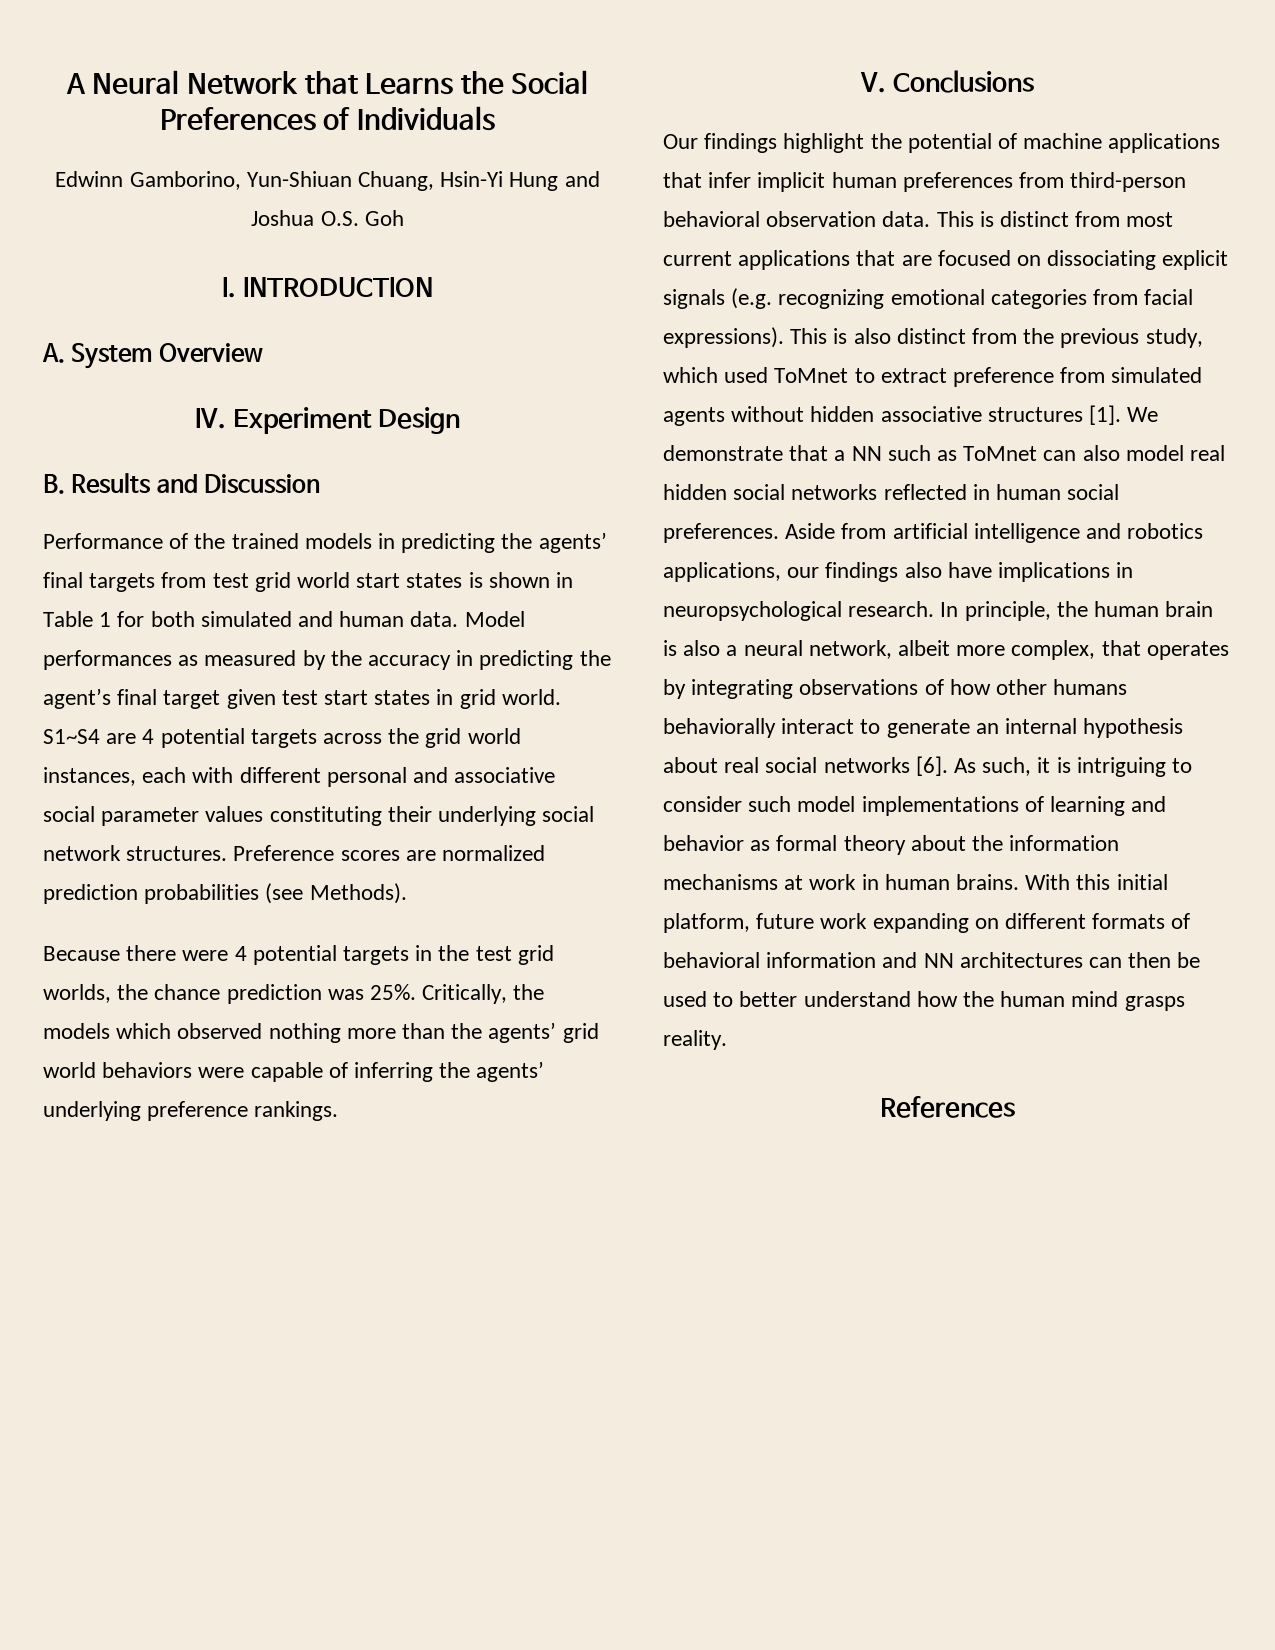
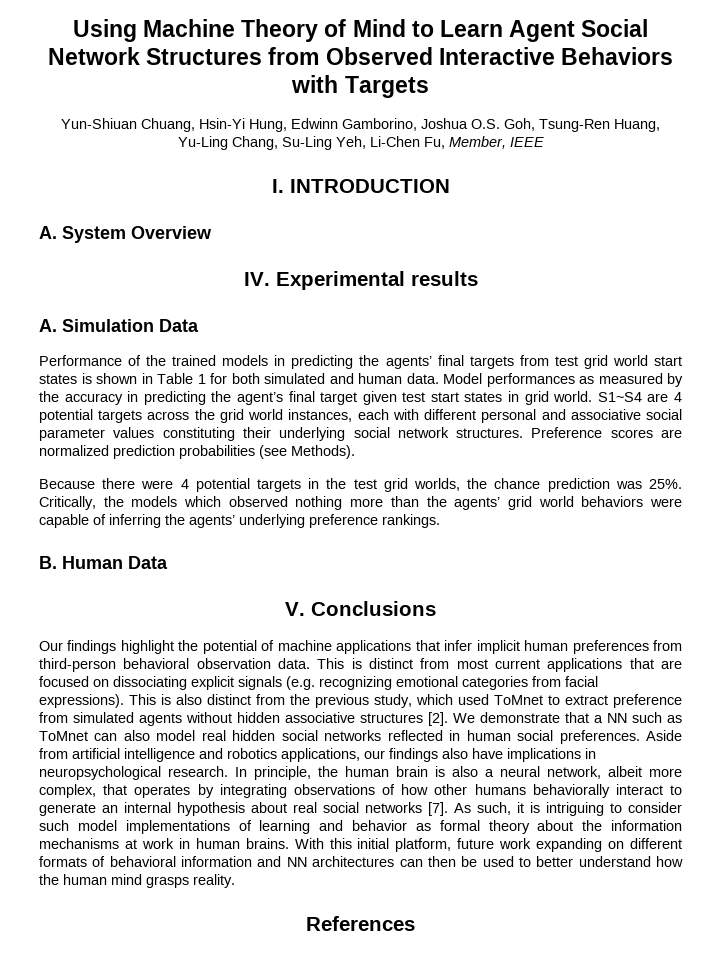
- A Neural Network that Learns the Social Preferences of Individuals
- Edwinn Gamborino, Yun-Shiuan Chuang, Hsin-Yi Hung and Joshua O.S. Goh
+ Using Machine Theory of Mind to Learn Agent Social Network Structures from Observed Interactive Behaviors with Targets
+ Yun-Shiuan Chuang, Hsin-Yi Hung, Edwinn Gamborino, Joshua O.S. Goh, Tsung-Ren Huang, Yu-Ling Chang, Su-Ling Yeh, Li-Chen Fu, Member, IEEE
- IV. Experiment Design
- B. Results and Discussion
+ IV. Experimental results
+ A. Simulation Data
+ B. Human Data
- This is also distinct from the previous study, which used ToMnet to extract preference from simulated agents without hidden associative structures [1].
+ This is also distinct from the previous study, which used ToMnet to extract preference from simulated agents without hidden associative structures [2].
- In principle, the human brain is also a neural network, albeit more complex, that operates by integrating observations of how other humans behaviorally interact to generate an internal hypothesis about real social networks [6].
+ In principle, the human brain is also a neural network, albeit more complex, that operates by integrating observations of how other humans behaviorally interact to generate an internal hypothesis about real social networks [7].

